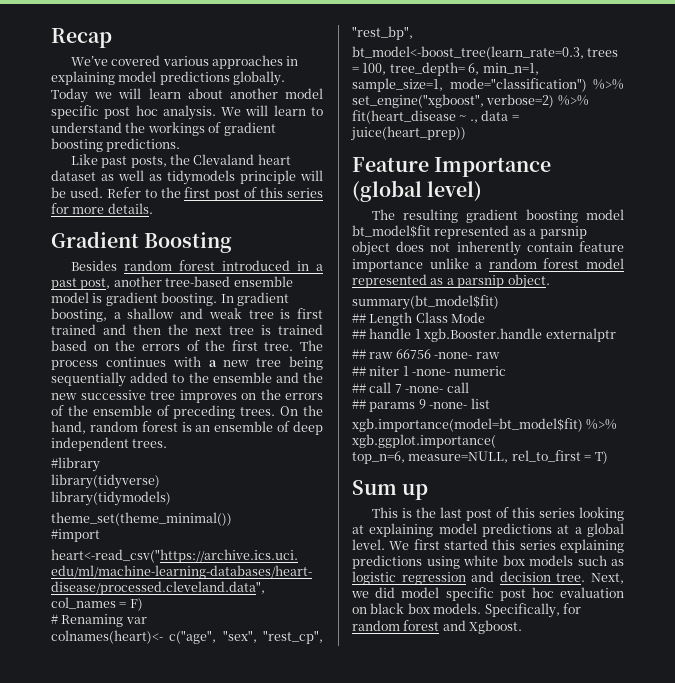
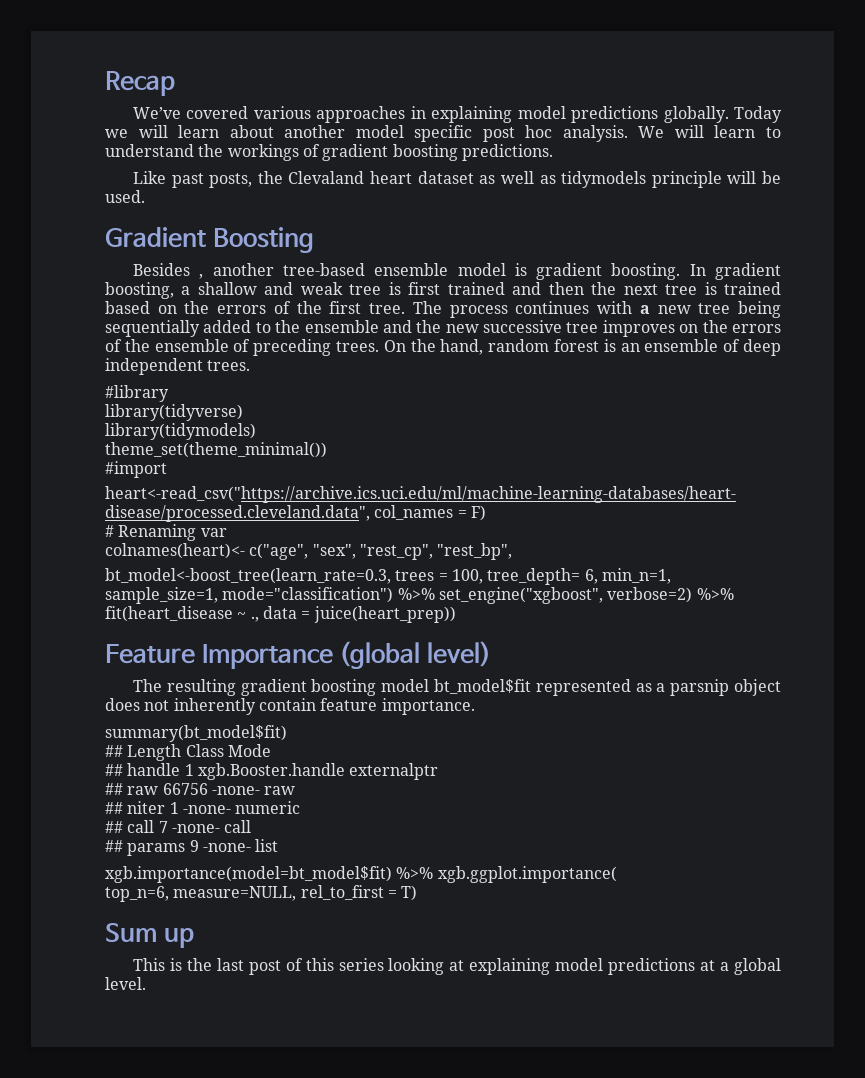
- Like past posts, the Clevaland heart dataset as well as tidymodels principle will be used. Refer to the first post of this series for more details.
+ Like past posts, the Clevaland heart dataset as well as tidymodels principle will be used.
  Gradient Boosting
- Besides random forest introduced in a past post, another tree-based ensemble model is gradient boosting.
+ Besides , another tree-based ensemble model is gradient boosting.
- The resulting gradient boosting model bt_model$fit represented as a parsnip object does not inherently contain feature importance unlike a random forest model represented as a parsnip object.
+ The resulting gradient boosting model bt_model$fit represented as a parsnip object does not inherently contain feature importance.
- We first started this series explaining predictions using white box models such as logistic regression and decision tree. Next, we did model specific post hoc evaluation on black box models. Specifically, for random forest and Xgboost.

